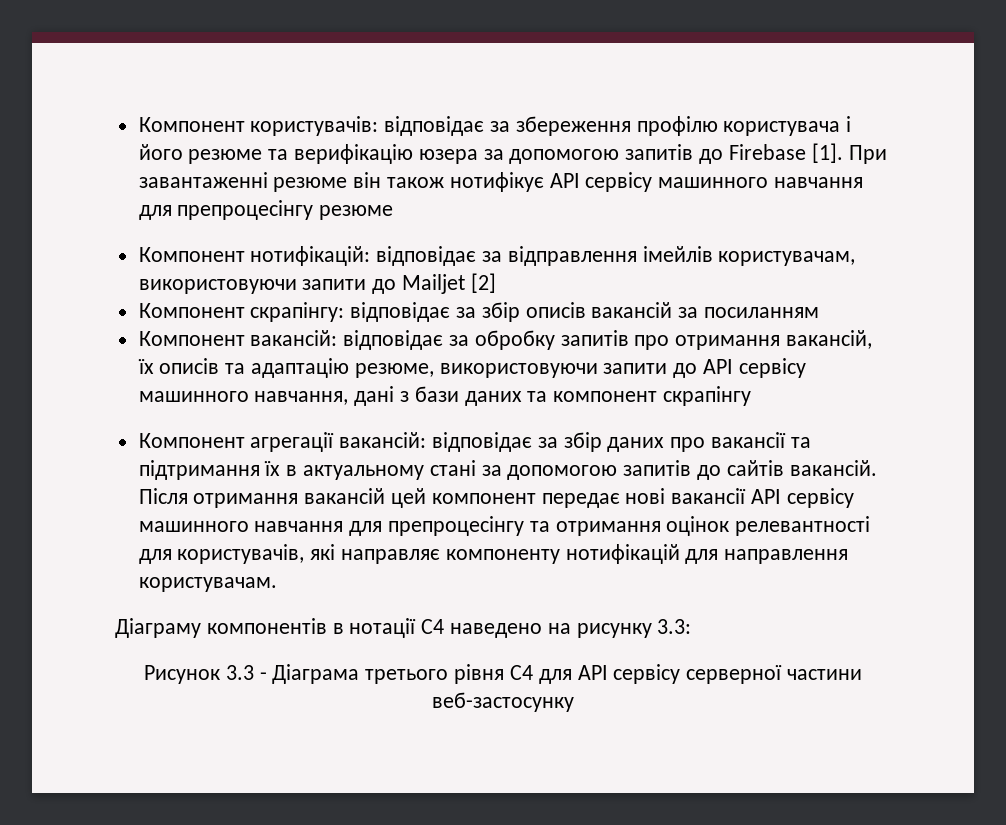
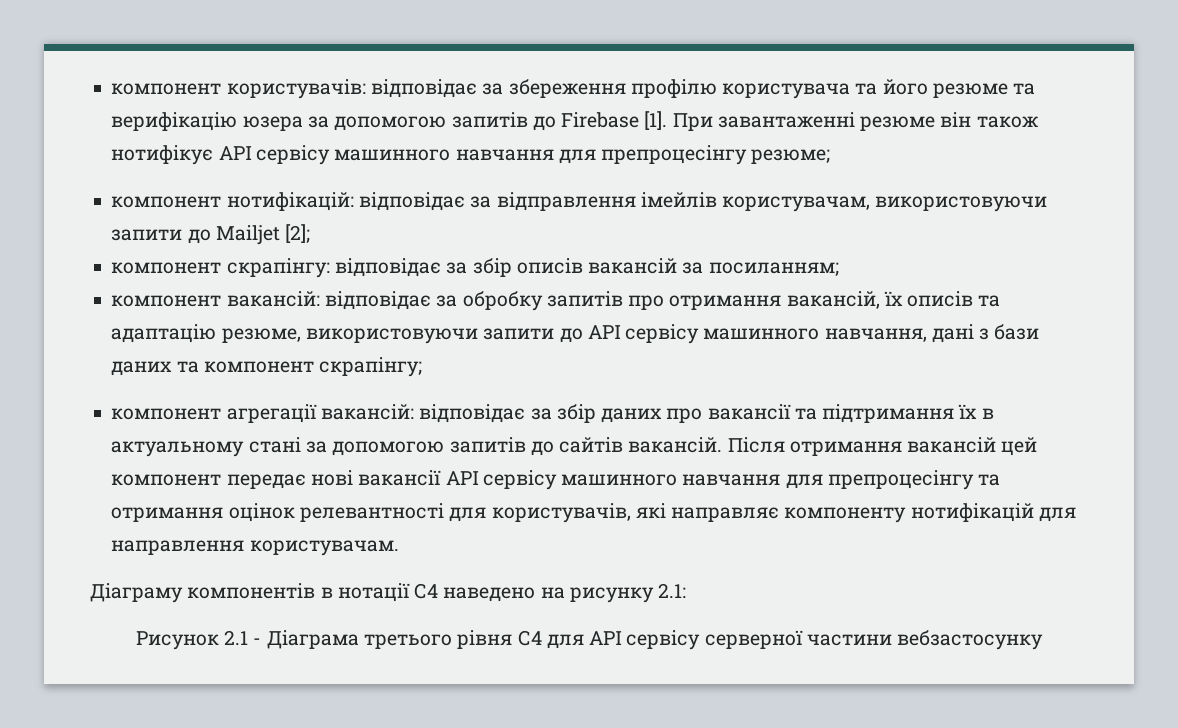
- Компонент користувачів: відповідає за збереження профілю користувача і його резюме та верифікацію юзера за допомогою запитів до Firebase [1].
+ компонент користувачів: відповідає за збереження профілю користувача та його резюме та верифікацію юзера за допомогою запитів до Firebase [1].
- При завантаженні резюме він також нотифікує АРІ сервісу машинного навчання для препроцесінгу резюме
- Компонент нотифікацій:
+ При завантаженні резюме він також нотифікує АРІ сервісу машинного навчання для препроцесінгу резюме;
+ компонент нотифікацій:
- відповідає за відправлення імейлів користувачам, використовуючи запити до Mailjet [2]
- Компонент скрапінгу:
+ відповідає за відправлення імейлів користувачам, використовуючи запити до Mailjet [2];
+ компонент скрапінгу:
- відповідає за збір описів вакансій за посиланням
- Компонент вакансій:
+ відповідає за збір описів вакансій за посиланням;
+ компонент вакансій:
- відповідає за обробку запитів про отримання вакансій, їх описів та адаптацію резюме, використовуючи запити до АРІ сервісу машинного навчання, дані з бази даних та компонент скрапінгу
- Компонент агрегації вакансій:
+ відповідає за обробку запитів про отримання вакансій, їх описів та адаптацію резюме, використовуючи запити до АРІ сервісу машинного навчання, дані з бази даних та компонент скрапінгу;
+ компонент агрегації вакансій:
- Діаграму компонентів в нотації С4 наведено на рисунку 3.3:
+ Діаграму компонентів в нотації С4 наведено на рисунку 2.1:
- Рисунок 3.3 - Діаграма третього рівня С4 для АРІ сервісу серверної частини веб-застосунку
+ Рисунок 2.1 - Діаграма третього рівня С4 для АРІ сервісу серверної частини вебзастосунку

